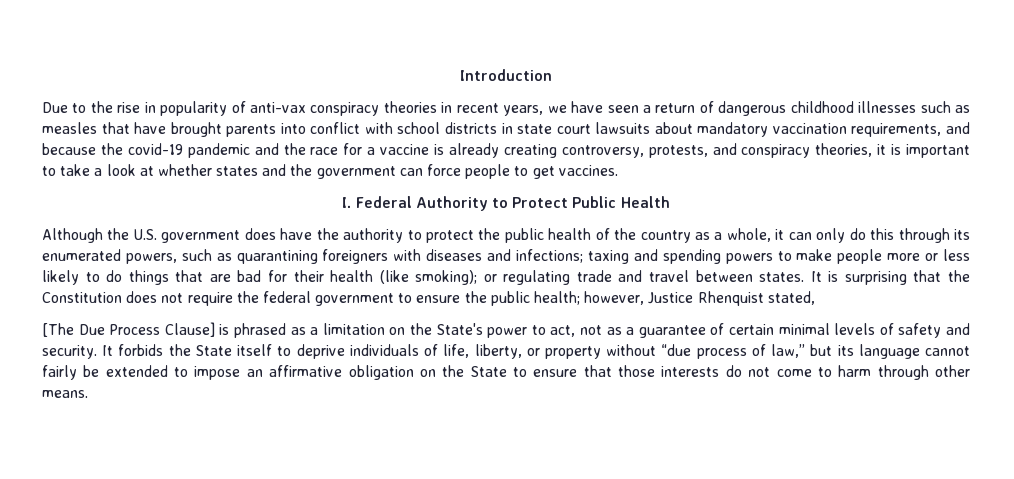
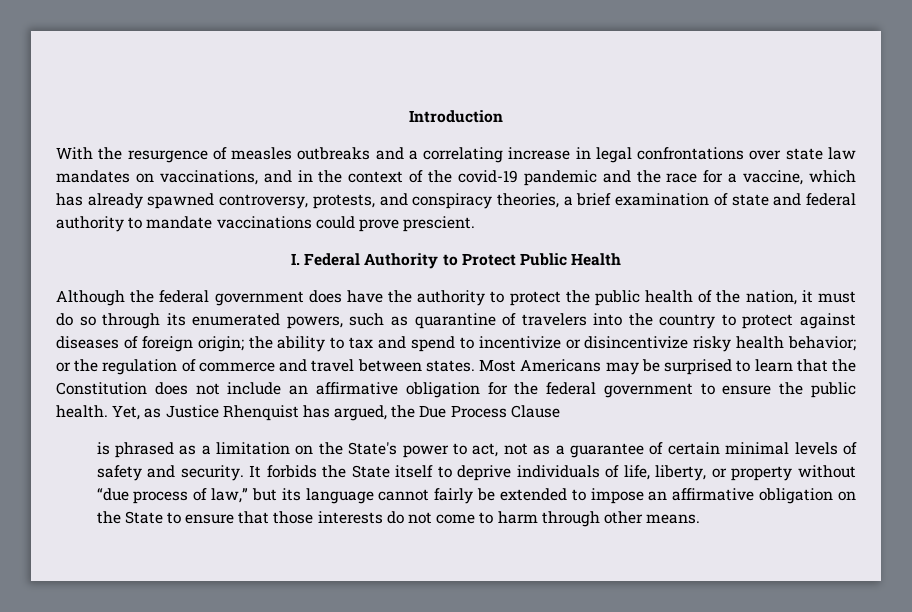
- Due to the rise in popularity of anti-vax conspiracy theories in recent years, we have seen a return of dangerous childhood illnesses such as measles that have brought parents into conflict with school districts in state court lawsuits about mandatory vaccination requirements, and because the covid-19 pandemic and the race for a vaccine is already creating controversy, protests, and conspiracy theories, it is important to take a look at whether states and the government can force people to get vaccines.
+ With the resurgence of measles outbreaks and a correlating increase in legal confrontations over state law mandates on vaccinations, and in the context of the covid-19 pandemic and the race for a vaccine, which has already spawned controversy, protests, and conspiracy theories, a brief examination of state and federal authority to mandate vaccinations could prove prescient.
- Although the U.S. government does have the authority to protect the public health of the country as a whole, it can only do this through its enumerated powers, such as quarantining foreigners with diseases and infections; taxing and spending powers to make people more or less likely to do things that are bad for their health (like smoking); or regulating trade and travel between states. It is surprising that the Constitution does not require the federal government to ensure the public health; however, Justice Rhenquist stated,
- [The Due Process Clause] is phrased as a limitation on the State's power to act, not as a guarantee of certain minimal levels of safety and security.
+ Although the federal government does have the authority to protect the public health of the nation, it must do so through its enumerated powers, such as quarantine of travelers into the country to protect against diseases of foreign origin; the ability to tax and spend to incentivize or disincentivize risky health behavior; or the regulation of commerce and travel between states. Most Americans may be surprised to learn that the Constitution does not include an affirmative obligation for the federal government to ensure the public health. Yet, as Justice Rhenquist has argued, the Due Process Clause
+ is phrased as a limitation on the State's power to act, not as a guarantee of certain minimal levels of safety and security.

